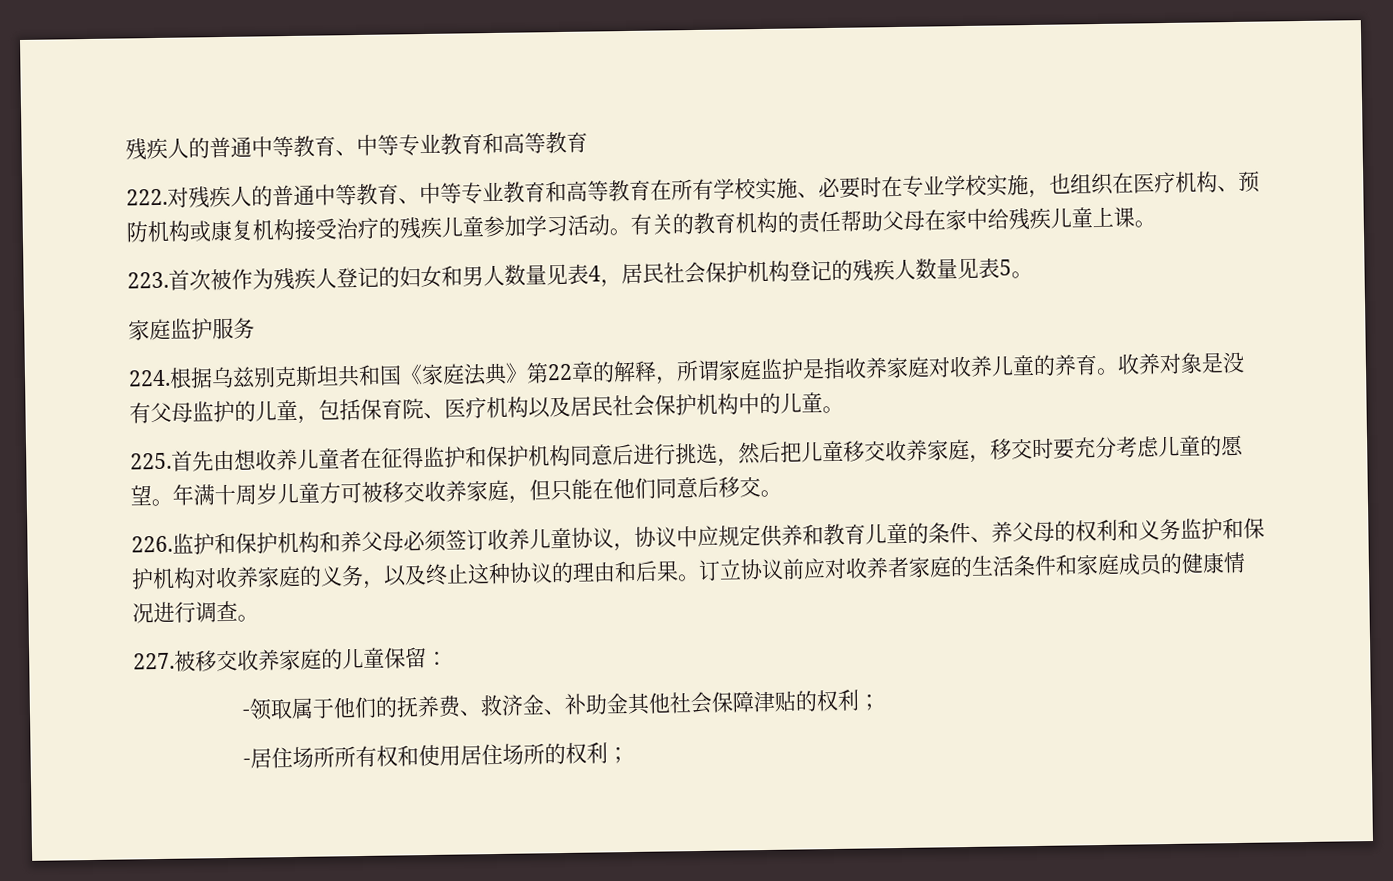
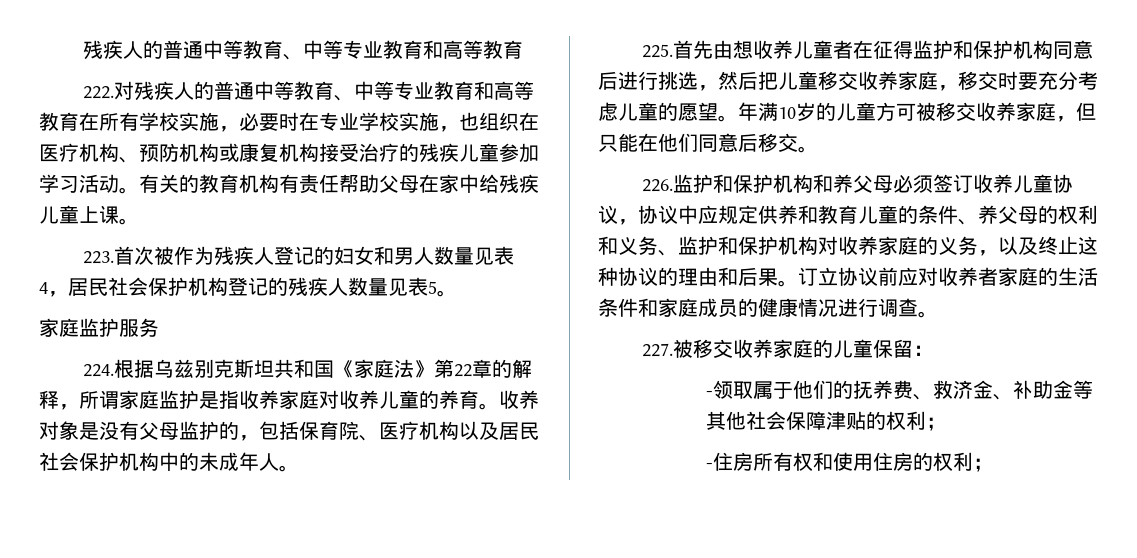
- 222.对残疾人的普通中等教育、中等专业教育和高等教育在所有学校实施、必要时在专业学校实施，也组织在医疗机构、预防机构或康复机构接受治疗的残疾儿童参加学习活动。
+ 222.对残疾人的普通中等教育、中等专业教育和高等教育在所有学校实施，必要时在专业学校实施，也组织在医疗机构、预防机构或康复机构接受治疗的残疾儿童参加学习活动。
- 有关的教育机构的责任帮助父母在家中给残疾儿童上课。
+ 有关的教育机构有责任帮助父母在家中给残疾儿童上课。
- 224.根据乌兹别克斯坦共和国《家庭法典》第22章的解释，所谓家庭监护是指收养家庭对收养儿童的养育。
+ 224.根据乌兹别克斯坦共和国《家庭法》第22章的解释，所谓家庭监护是指收养家庭对收养儿童的养育。
- 收养对象是没有父母监护的儿童，包括保育院、医疗机构以及居民社会保护机构中的儿童。
+ 收养对象是没有父母监护的，包括保育院、医疗机构以及居民社会保护机构中的未成年人。
- 年满十周岁儿童方可被移交收养家庭，但只能在他们同意后移交。
+ 年满10岁的儿童方可被移交收养家庭，但只能在他们同意后移交。
- 226.监护和保护机构和养父母必须签订收养儿童协议，协议中应规定供养和教育儿童的条件、养父母的权利和义务监护和保护机构对收养家庭的义务，以及终止这种协议的理由和后果。
+ 226.监护和保护机构和养父母必须签订收养儿童协议，协议中应规定供养和教育儿童的条件、养父母的权利和义务、监护和保护机构对收养家庭的义务，以及终止这种协议的理由和后果。
- -领取属于他们的抚养费、救济金、补助金其他社会保障津贴的权利；
+ -领取属于他们的抚养费、救济金、补助金等其他社会保障津贴的权利；
- -居住场所所有权和使用居住场所的权利；
+ -住房所有权和使用住房的权利；

